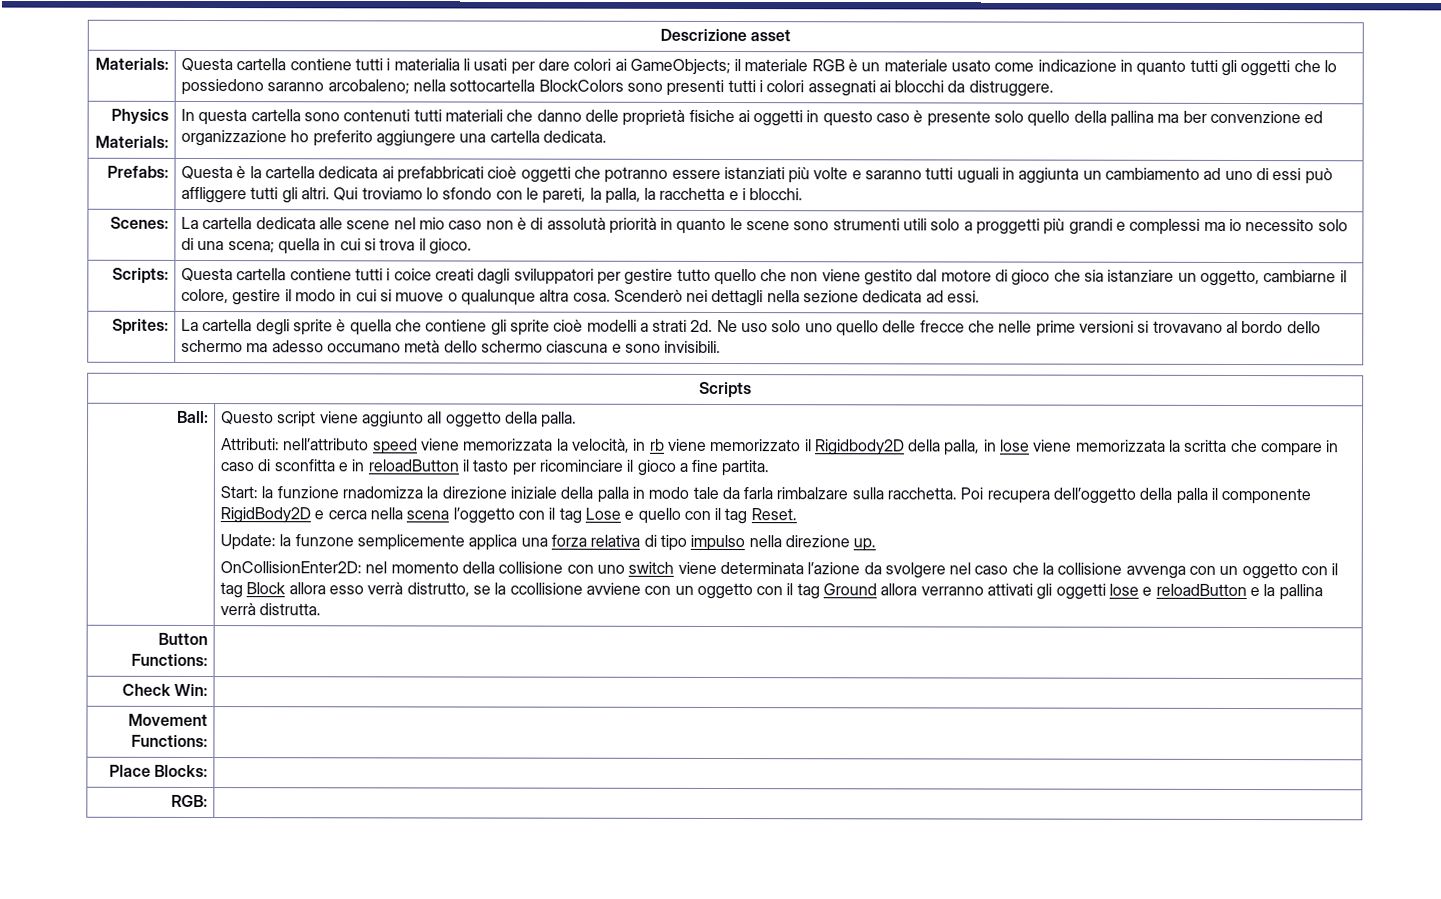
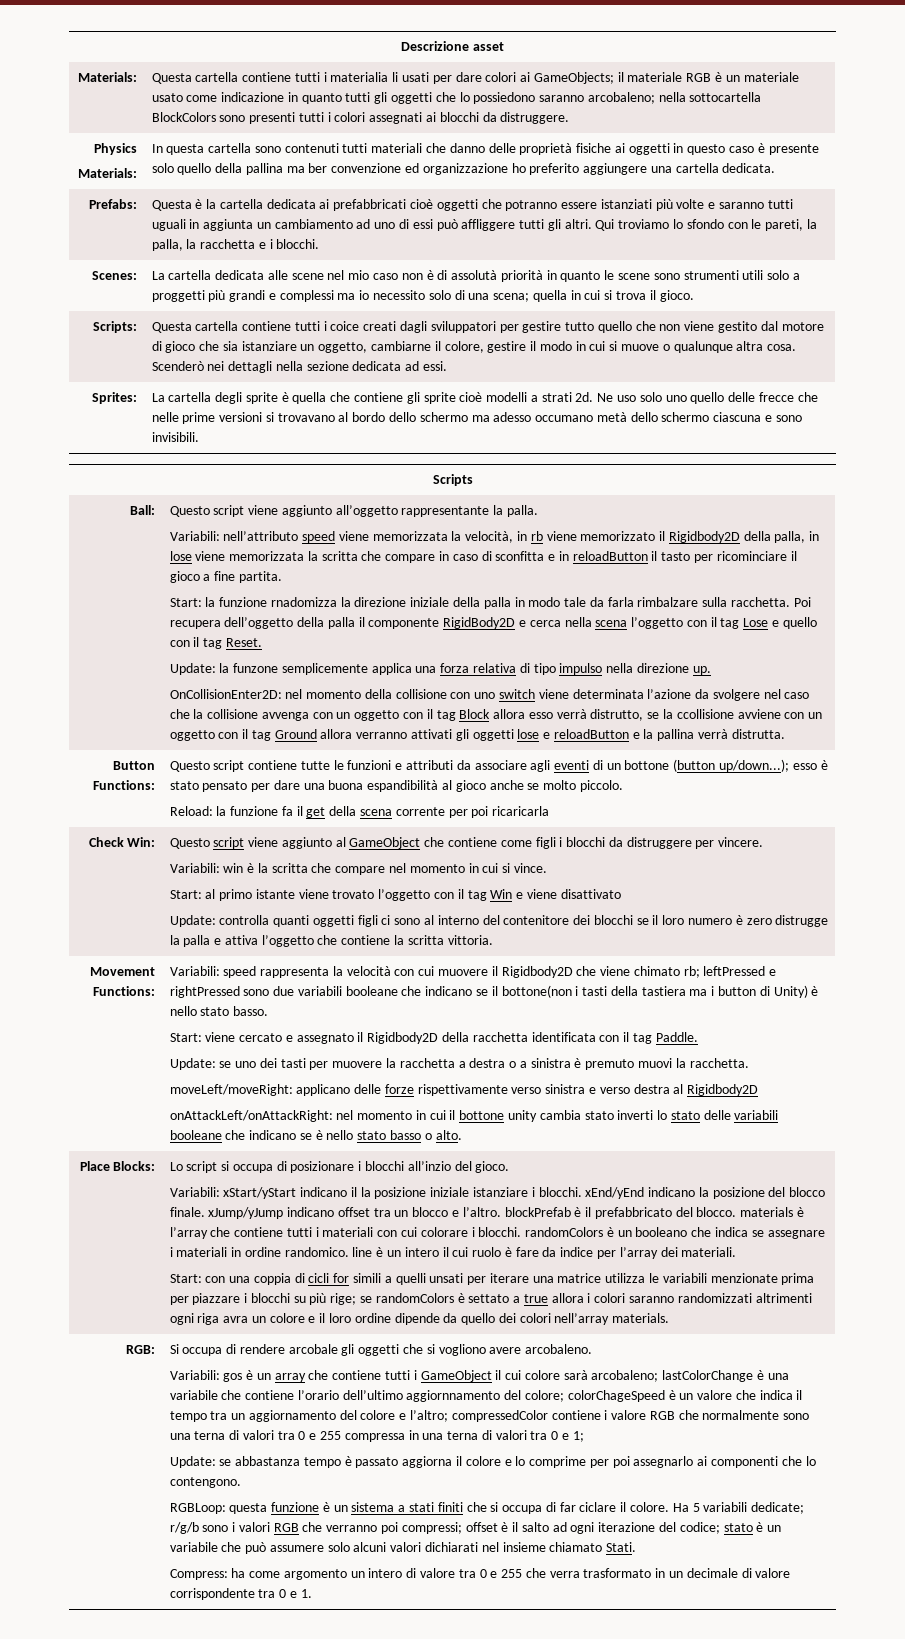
- Questo script viene aggiunto all oggetto della palla.
+ Questo script viene aggiunto all’oggetto rappresentante la palla.
- Attributi: nell’attributo speed viene memorizzata la velocità, in rb viene memorizzato il Rigidbody2D della palla, in lose viene memorizzata la scritta che compare in caso di sconfitta e in reloadButton il tasto per ricominciare il gioco a fine partita.
+ Variabili: nell’attributo speed viene memorizzata la velocità, in rb viene memorizzato il Rigidbody2D della palla, in lose viene memorizzata la scritta che compare in caso di sconfitta e in reloadButton il tasto per ricominciare il gioco a fine partita.
- Check Win: |
- Movement Functions: |
- Place Blocks: |
- RGB: |
+ Questo script contiene tutte le funzioni e attributi da associare agli eventi di un bottone (button up/down...); esso è stato pensato per dare una buona espandibilità al gioco anche se molto piccolo.
+ Reload: la funzione fa il get della scena corrente per poi ricaricarla
+ Check Win: | Questo script viene aggiunto al GameObject che contiene come figli i blocchi da distruggere per vincere.
+ Variabili: win è la scritta che compare nel momento in cui si vince.
+ Start: al primo istante viene trovato l’oggetto con il tag Win e viene disattivato
+ Update: controlla quanti oggetti figli ci sono al interno del contenitore dei blocchi se il loro numero è zero distrugge la palla e attiva l’oggetto che contiene la scritta vittoria.
+ Movement Functions: | Variabili: speed rappresenta la velocità con cui muovere il Rigidbody2D che viene chimato rb; leftPressed e rightPressed sono due variabili booleane che indicano se il bottone(non i tasti della tastiera ma i button di Unity) è nello stato basso.
+ Start: viene cercato e assegnato il Rigidbody2D della racchetta identificata con il tag Paddle.
+ Update: se uno dei tasti per muovere la racchetta a destra o a sinistra è premuto muovi la racchetta.
+ moveLeft/moveRight: applicano delle forze rispettivamente verso sinistra e verso destra al Rigidbody2D
+ onAttackLeft/onAttackRight: nel momento in cui il bottone unity cambia stato inverti lo stato delle variabili booleane che indicano se è nello stato basso o alto.
+ Place Blocks: | Lo script si occupa di posizionare i blocchi all’inzio del gioco.
+ Variabili: xStart/yStart indicano il la posizione iniziale istanziare i blocchi. xEnd/yEnd indicano la posizione del blocco finale. xJump/yJump indicano offset tra un blocco e l’altro. blockPrefab è il prefabbricato del blocco. materials è l’array che contiene tutti i materiali con cui colorare i blocchi. randomColors è un booleano che indica se assegnare i materiali in ordine randomico. line è un intero il cui ruolo è fare da indice per l’array dei materiali.
+ Start: con una coppia di cicli for simili a quelli unsati per iterare una matrice utilizza le variabili menzionate prima per piazzare i blocchi su più rige; se randomColors è settato a true allora i colori saranno randomizzati altrimenti ogni riga avra un colore e il loro ordine dipende da quello dei colori nell’array materials.
+ RGB: | Si occupa di rendere arcobale gli oggetti che si vogliono avere arcobaleno.
+ Variabili: gos è un array che contiene tutti i GameObject il cui colore sarà arcobaleno; lastColorChange è una variabile che contiene l’orario dell’ultimo aggiornnamento del colore; colorChageSpeed è un valore che indica il tempo tra un aggiornamento del colore e l’altro; compressedColor contiene i valore RGB che normalmente sono una terna di valori tra 0 e 255 compressa in una terna di valori tra 0 e 1;
+ Update: se abbastanza tempo è passato aggiorna il colore e lo comprime per poi assegnarlo ai componenti che lo contengono.
+ RGBLoop: questa funzione è un sistema a stati finiti che si occupa di far ciclare il colore. Ha 5 variabili dedicate; r/g/b sono i valori RGB che verranno poi compressi; offset è il salto ad ogni iterazione del codice; stato è un variabile che può assumere solo alcuni valori dichiarati nel insieme chiamato Stati.
+ Compress: ha come argomento un intero di valore tra 0 e 255 che verra trasformato in un decimale di valore corrispondente tra 0 e 1.

